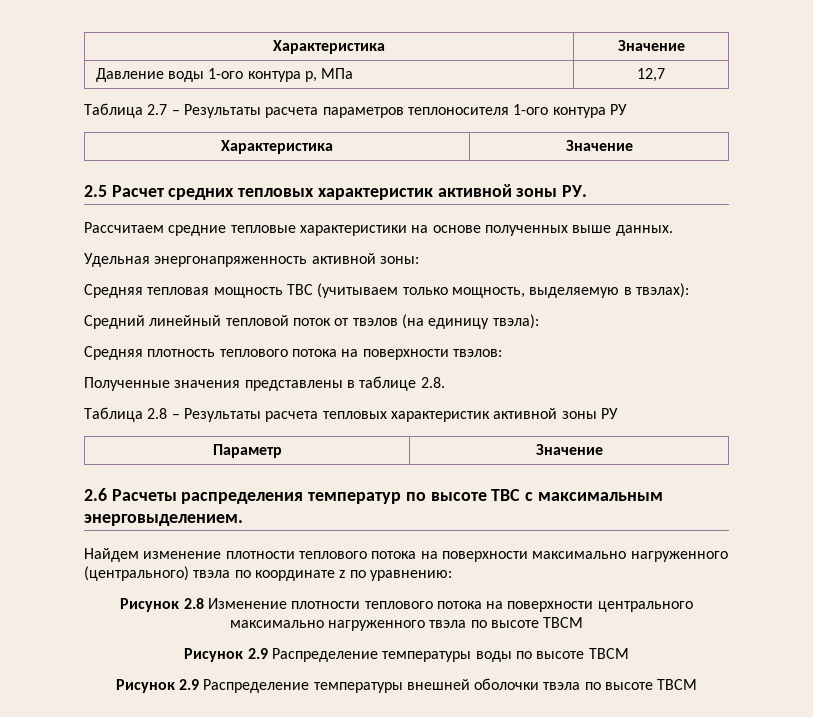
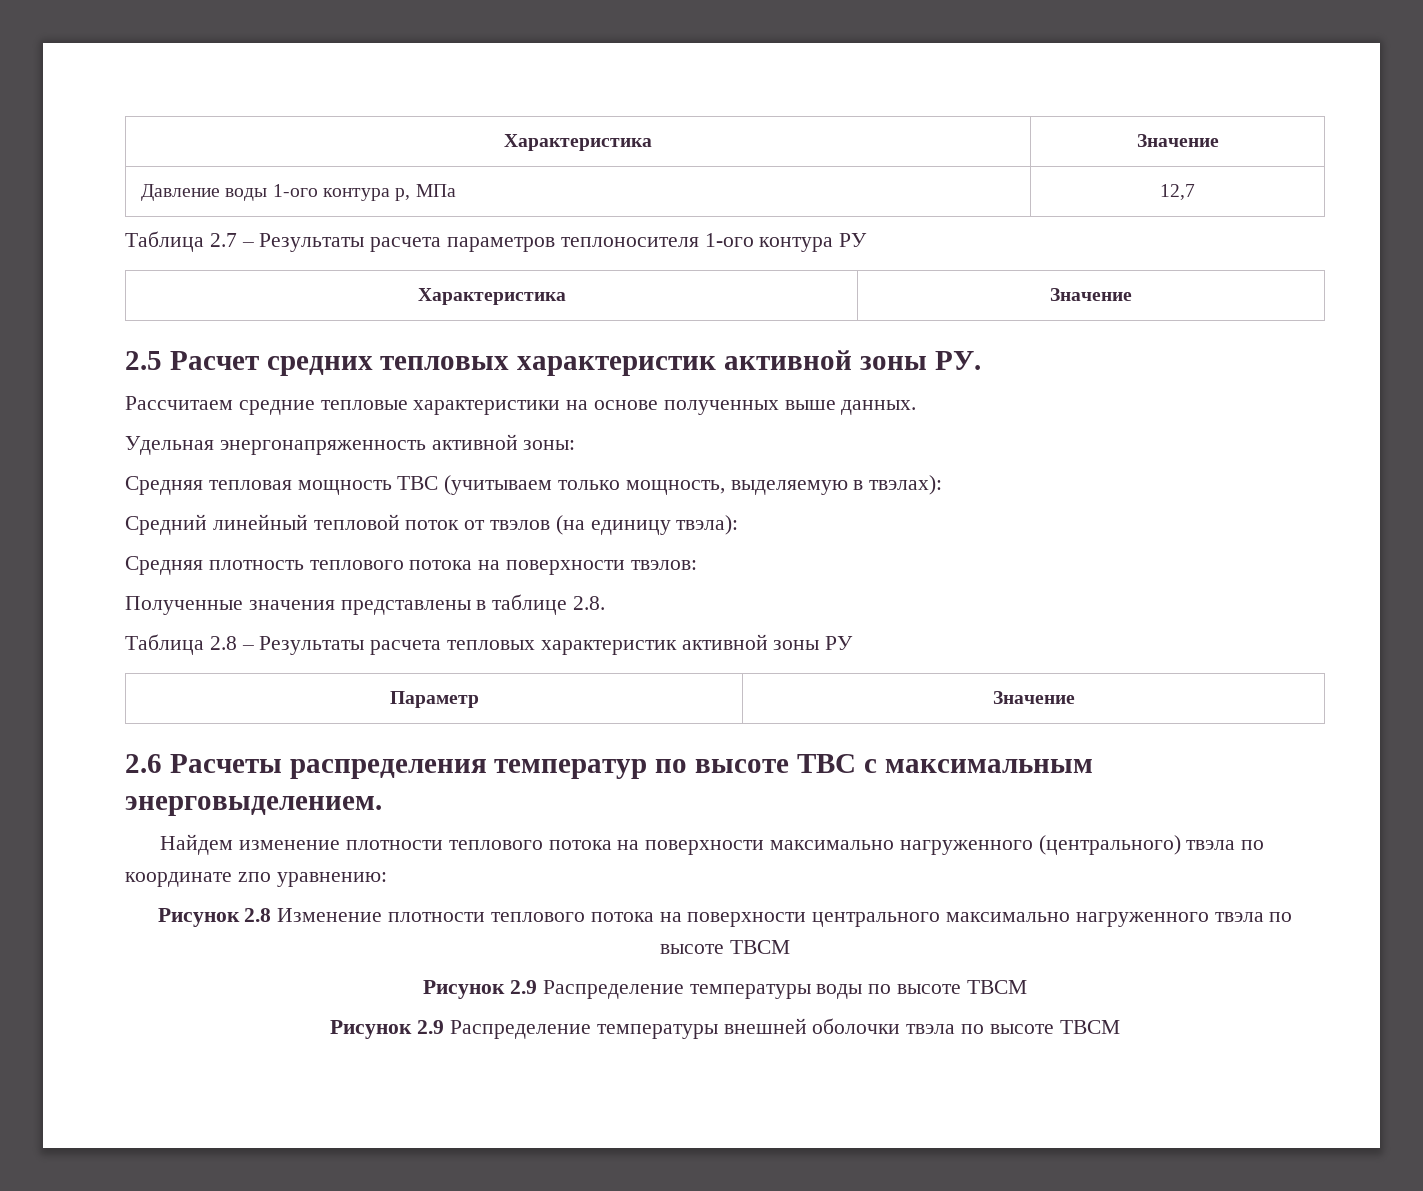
- Найдем изменение плотности теплового потока на поверхности максимально нагруженного (центрального) твэла по координате z по уравнению:
+ Найдем изменение плотности теплового потока на поверхности максимально нагруженного (центрального) твэла по координате zпо уравнению:

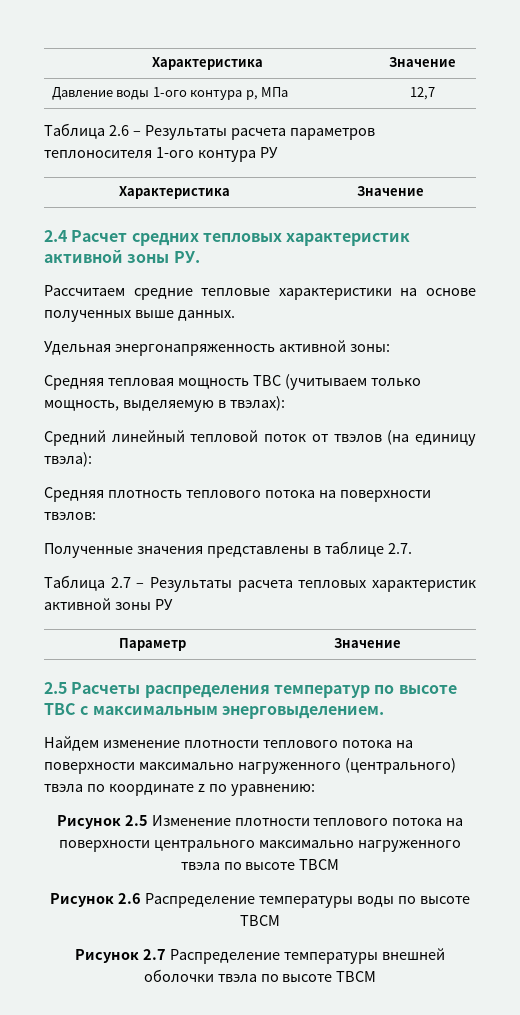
- Таблица 2.7 – Результаты расчета параметров теплоносителя 1-ого контура РУ
+ Таблица 2.6 – Результаты расчета параметров теплоносителя 1-ого контура РУ
- 2.5 Расчет средних тепловых характеристик активной зоны РУ.
+ 2.4 Расчет средних тепловых характеристик активной зоны РУ.
- Полученные значения представлены в таблице 2.8.
- Таблица 2.8 – Результаты расчета тепловых характеристик активной зоны РУ
+ Полученные значения представлены в таблице 2.7.
+ Таблица 2.7 – Результаты расчета тепловых характеристик активной зоны РУ
- 2.6 Расчеты распределения температур по высоте ТВС с максимальным энерговыделением.
+ 2.5 Расчеты распределения температур по высоте ТВС с максимальным энерговыделением.
- Найдем изменение плотности теплового потока на поверхности максимально нагруженного (центрального) твэла по координате zпо уравнению:
+ Найдем изменение плотности теплового потока на поверхности максимально нагруженного (центрального) твэла по координате z по уравнению:
- Рисунок 2.8 Изменение плотности теплового потока на поверхности центрального максимально нагруженного твэла по высоте ТВСМ
+ Рисунок 2.5 Изменение плотности теплового потока на поверхности центрального максимально нагруженного твэла по высоте ТВСМ
- Рисунок 2.9 Распределение температуры воды по высоте ТВСМ
+ Рисунок 2.6 Распределение температуры воды по высоте ТВСМ
- Рисунок 2.9 Распределение температуры внешней оболочки твэла по высоте ТВСМ
+ Рисунок 2.7 Распределение температуры внешней оболочки твэла по высоте ТВСМ

